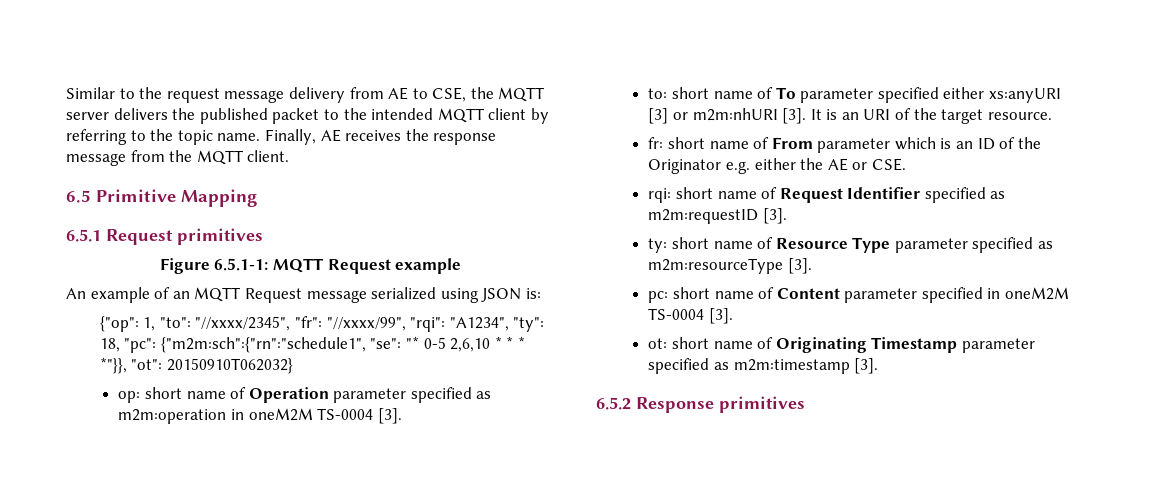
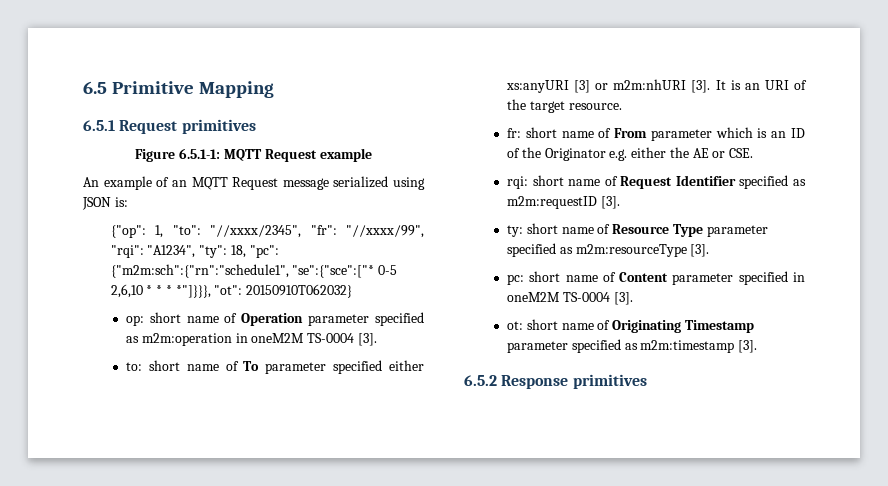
- Similar to the request message delivery from AE to CSE, the MQTT server delivers the published packet to the intended MQTT client by referring to the topic name. Finally, AE receives the response message from the MQTT client.
- {"op": 1, "to": "//xxxx/2345", "fr": "//xxxx/99", "rqi": "A1234", "ty": 18, "pc": {"m2m:sch":{"rn":"schedule1", "se": "* 0-5 2,6,10 * * * *"}}, "ot": 20150910T062032}
+ {"op": 1, "to": "//xxxx/2345", "fr": "//xxxx/99", "rqi": "A1234", "ty": 18, "pc": {"m2m:sch":{"rn":"schedule1", "se":{"sce":["* 0-5 2,6,10 * * * *"]}}}, "ot": 20150910T062032}

